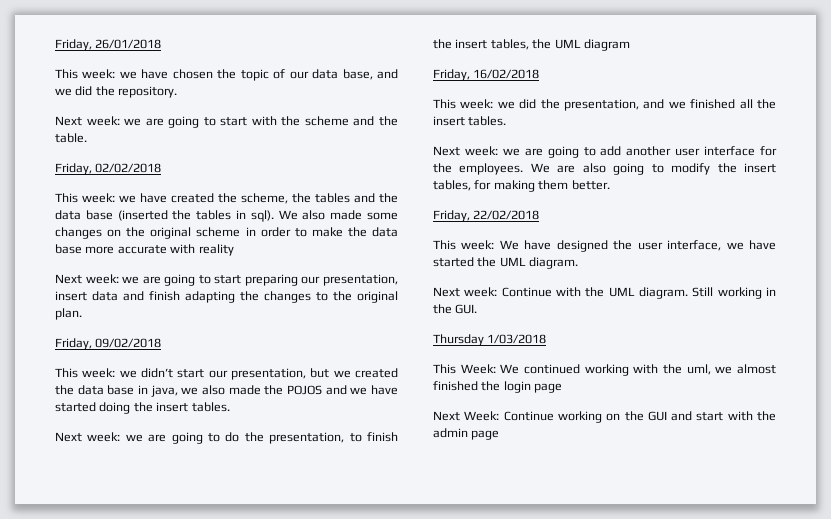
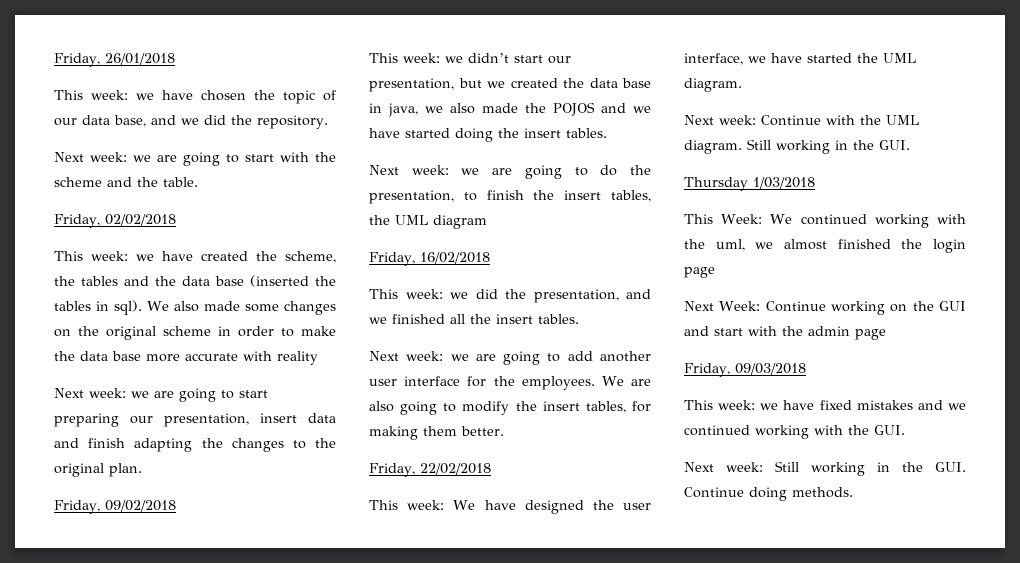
+ Friday, 09/03/2018
+ This week: we have fixed mistakes and we continued working with the GUI.
+ Next week: Still working in the GUI. Continue doing methods.

